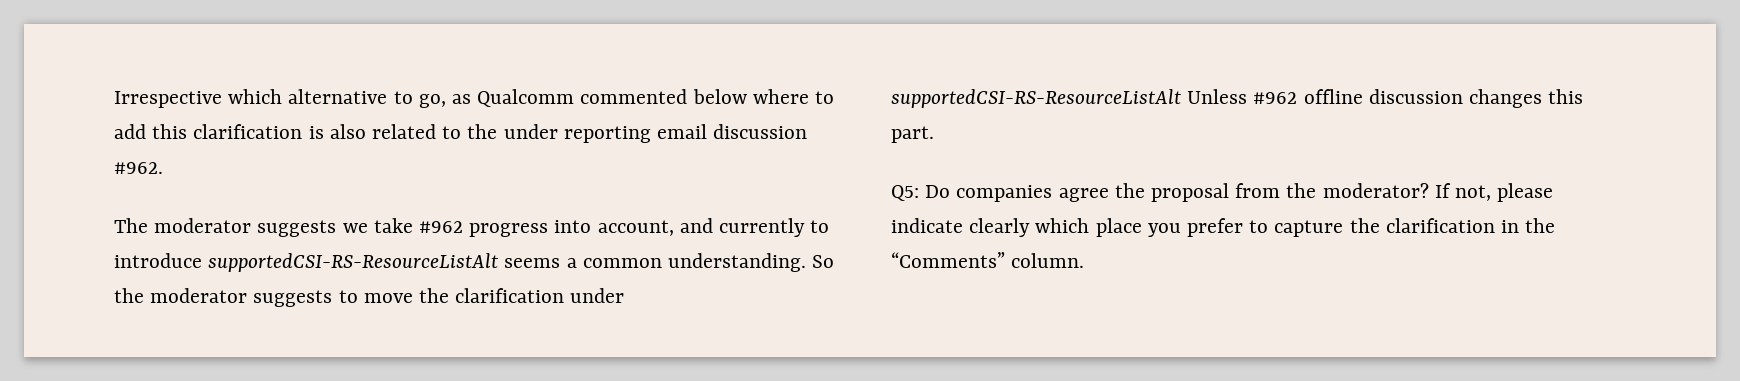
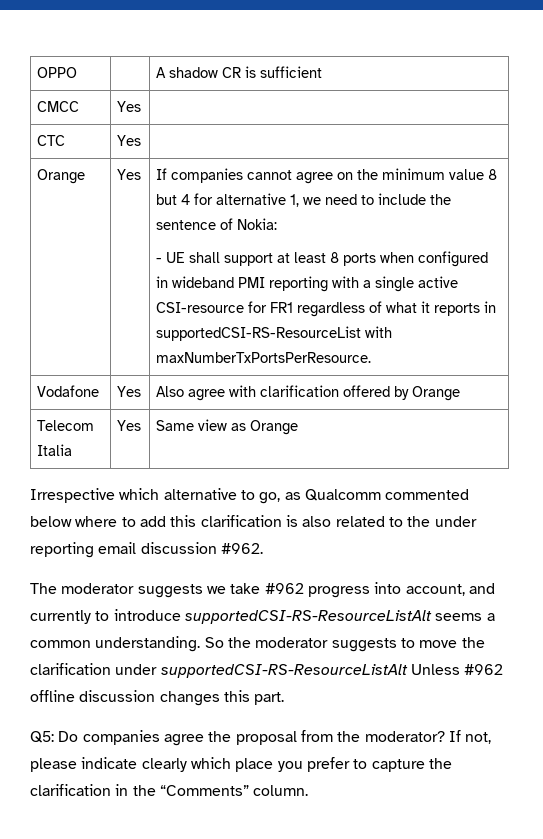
+ OPPO | | A shadow CR is sufficient
+ CMCC | Yes |
+ CTC | Yes |
+ Orange | Yes | If companies cannot agree on the minimum value 8 but 4 for alternative 1, we need to include the sentence of Nokia:
+ - UE shall support at least 8 ports when configured in wideband PMI reporting with a single active CSI-resource for FR1 regardless of what it reports in supportedCSI-RS-ResourceList with maxNumberTxPortsPerResource.
+ Vodafone | Yes | Also agree with clarification offered by Orange
+ Telecom Italia | Yes | Same view as Orange

